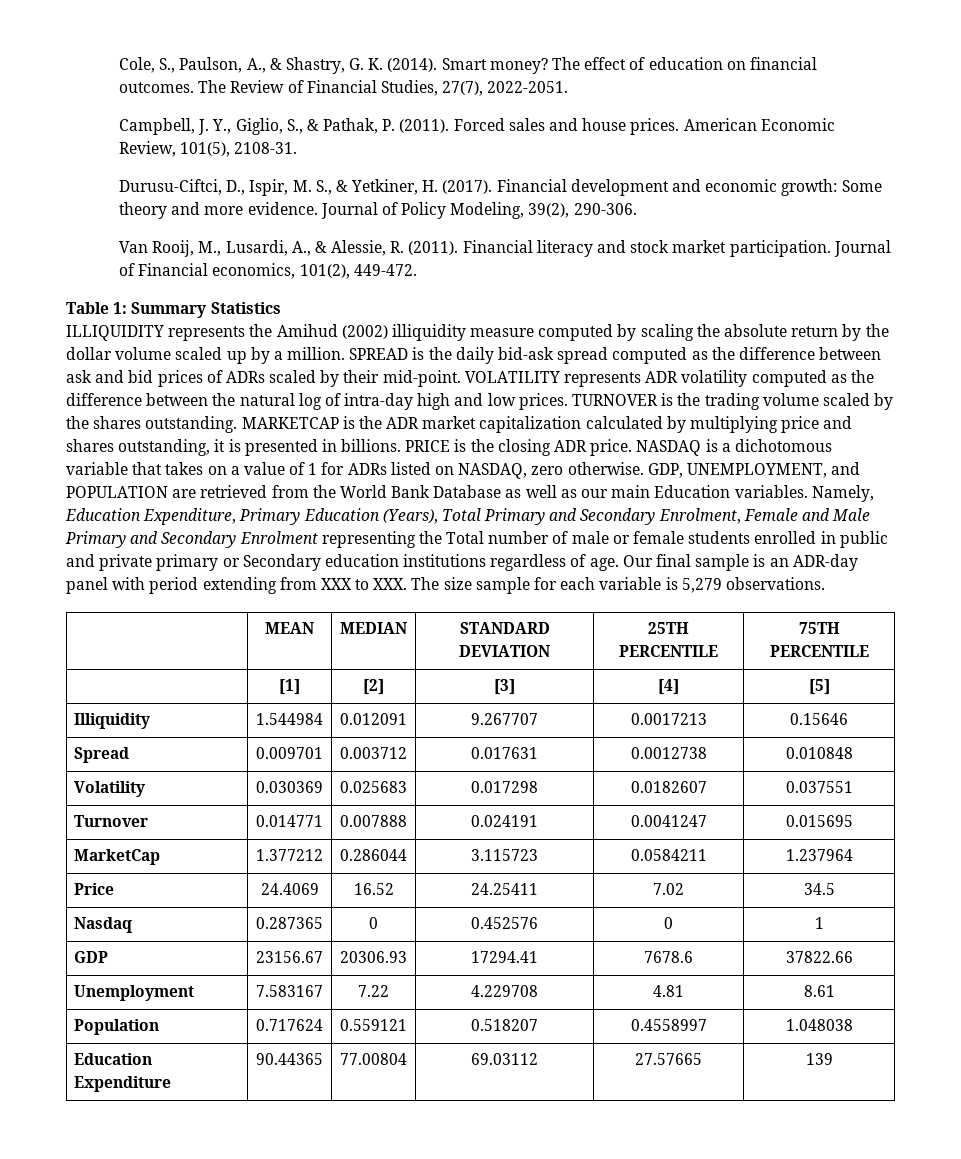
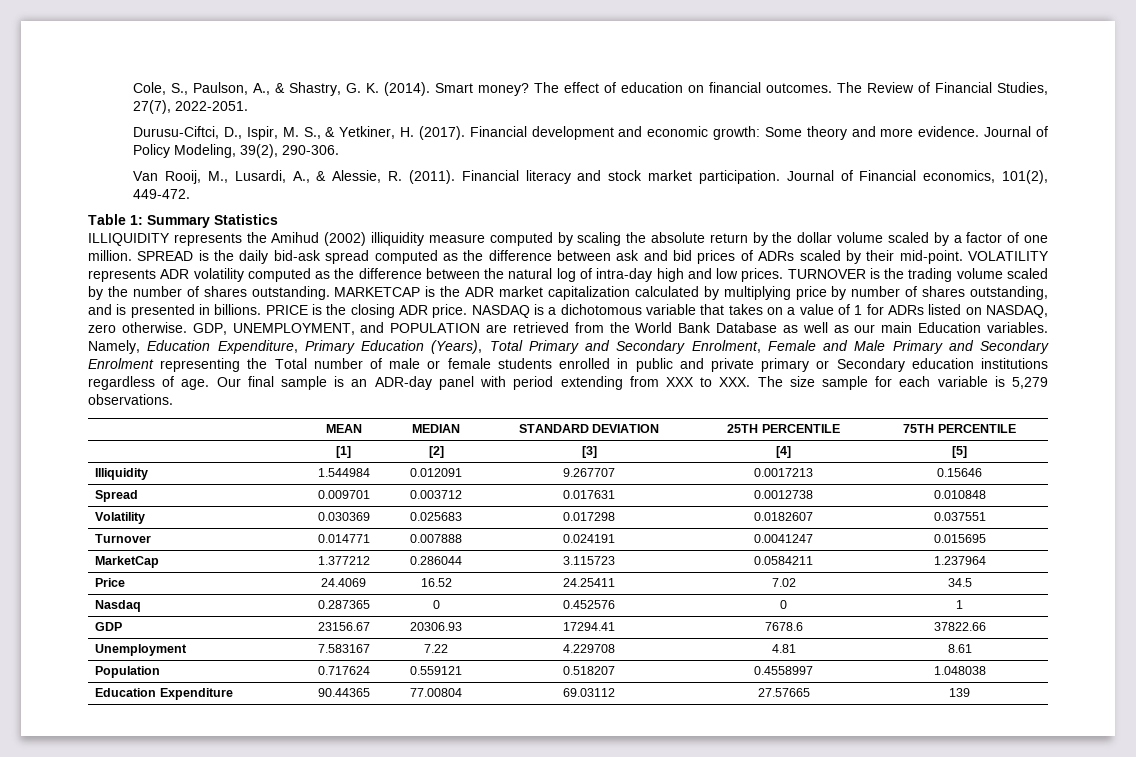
- Campbell, J. Y., Giglio, S., & Pathak, P. (2011). Forced sales and house prices. American Economic Review, 101(5), 2108-31.
- ILLIQUIDITY represents the Amihud (2002) illiquidity measure computed by scaling the absolute return by the dollar volume scaled up by a million.
+ ILLIQUIDITY represents the Amihud (2002) illiquidity measure computed by scaling the absolute return by the dollar volume scaled by a factor of one million.
- TURNOVER is the trading volume scaled by the shares outstanding.
+ TURNOVER is the trading volume scaled by the number of shares outstanding.
- MARKETCAP is the ADR market capitalization calculated by multiplying price and shares outstanding, it is presented in billions.
+ MARKETCAP is the ADR market capitalization calculated by multiplying price by number of shares outstanding, and is presented in billions.

